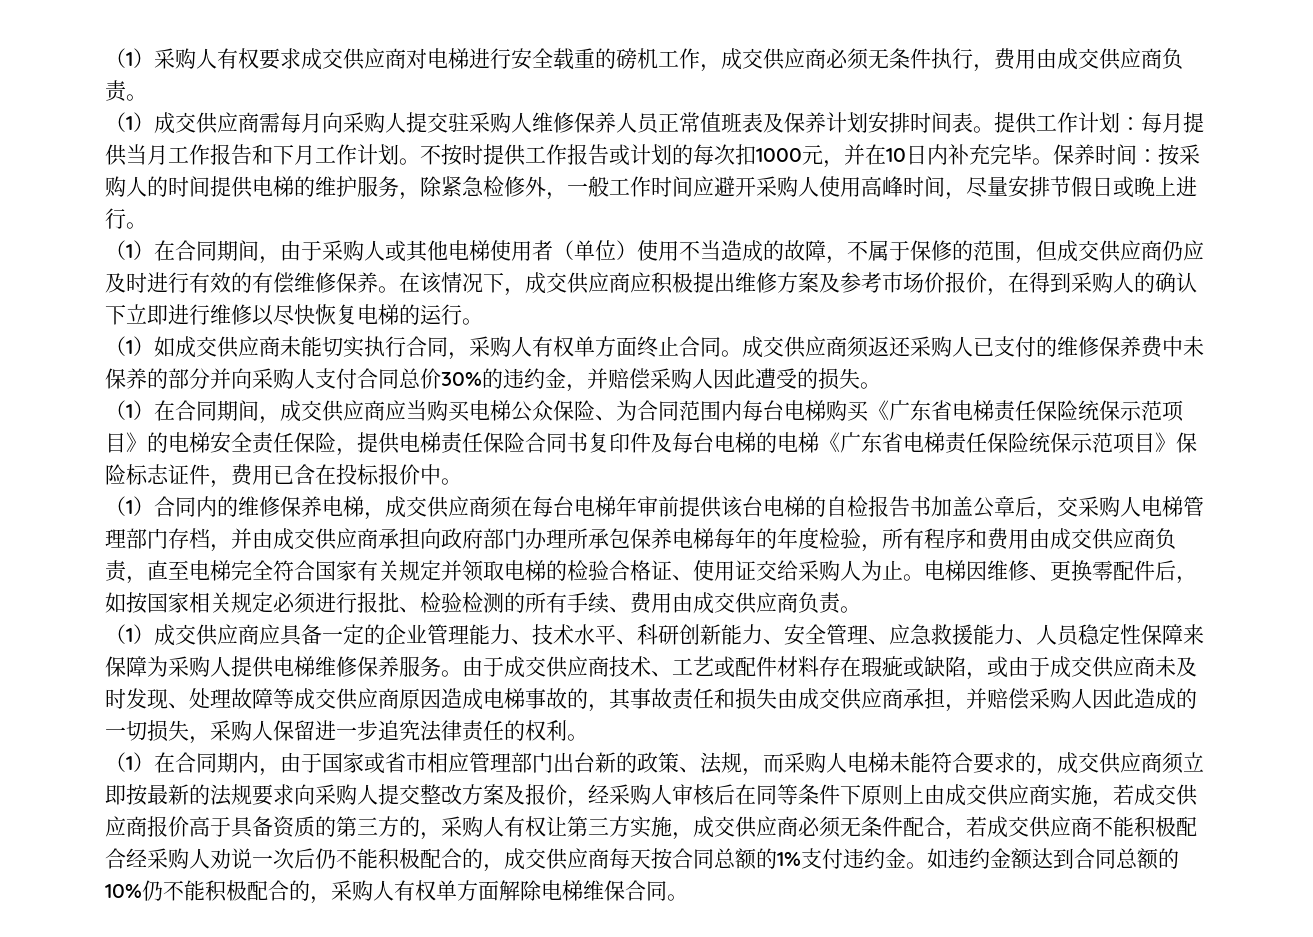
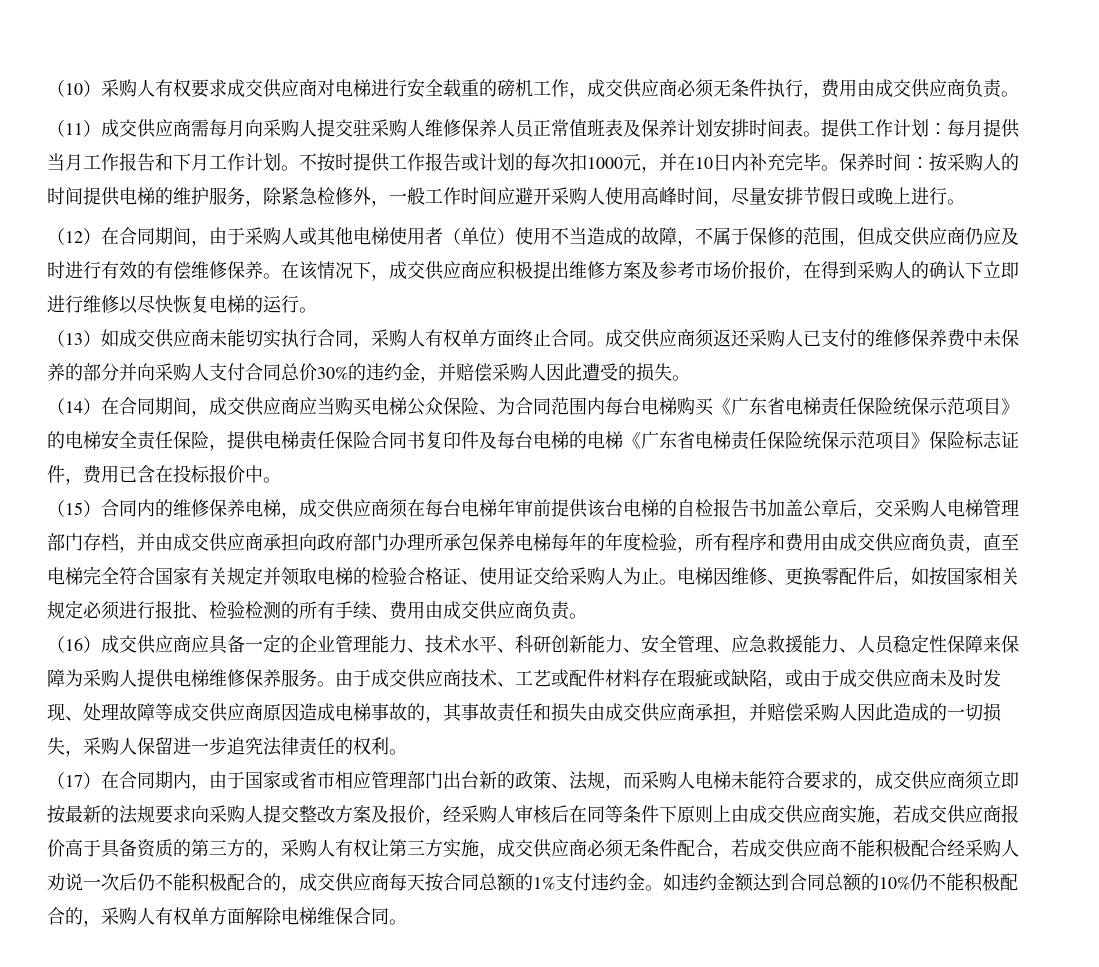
- （1）采购人有权要求成交供应商对电梯进行安全载重的磅机工作，成交供应商必须无条件执行，费用由成交供应商负责。
+ （10）采购人有权要求成交供应商对电梯进行安全载重的磅机工作，成交供应商必须无条件执行，费用由成交供应商负责。
- （1）成交供应商需每月向采购人提交驻采购人维修保养人员正常值班表及保养计划安排时间表。
+ （11）成交供应商需每月向采购人提交驻采购人维修保养人员正常值班表及保养计划安排时间表。
- （1）在合同期间，由于采购人或其他电梯使用者（单位）使用不当造成的故障，不属于保修的范围，但成交供应商仍应及时进行有效的有偿维修保养。
+ （12）在合同期间，由于采购人或其他电梯使用者（单位）使用不当造成的故障，不属于保修的范围，但成交供应商仍应及时进行有效的有偿维修保养。
- （1）如成交供应商未能切实执行合同，采购人有权单方面终止合同。
+ （13）如成交供应商未能切实执行合同，采购人有权单方面终止合同。
- （1）在合同期间，成交供应商应当购买电梯公众保险、为合同范围内每台电梯购买《广东省电梯责任保险统保示范项目》的电梯安全责任保险，提供电梯责任保险合同书复印件及每台电梯的电梯《广东省电梯责任保险统保示范项目》保险标志证件，费用已含在投标报价中。
+ （14）在合同期间，成交供应商应当购买电梯公众保险、为合同范围内每台电梯购买《广东省电梯责任保险统保示范项目》的电梯安全责任保险，提供电梯责任保险合同书复印件及每台电梯的电梯《广东省电梯责任保险统保示范项目》保险标志证件，费用已含在投标报价中。
- （1）合同内的维修保养电梯，成交供应商须在每台电梯年审前提供该台电梯的自检报告书加盖公章后，交采购人电梯管理部门存档，并由成交供应商承担向政府部门办理所承包保养电梯每年的年度检验，所有程序和费用由成交供应商负责，直至电梯完全符合国家有关规定并领取电梯的检验合格证、使用证交给采购人为止。
+ （15）合同内的维修保养电梯，成交供应商须在每台电梯年审前提供该台电梯的自检报告书加盖公章后，交采购人电梯管理部门存档，并由成交供应商承担向政府部门办理所承包保养电梯每年的年度检验，所有程序和费用由成交供应商负责，直至电梯完全符合国家有关规定并领取电梯的检验合格证、使用证交给采购人为止。
- （1）成交供应商应具备一定的企业管理能力、技术水平、科研创新能力、安全管理、应急救援能力、人员稳定性保障来保障为采购人提供电梯维修保养服务。
+ （16）成交供应商应具备一定的企业管理能力、技术水平、科研创新能力、安全管理、应急救援能力、人员稳定性保障来保障为采购人提供电梯维修保养服务。
- （1）在合同期内，由于国家或省市相应管理部门出台新的政策、法规，而采购人电梯未能符合要求的，成交供应商须立即按最新的法规要求向采购人提交整改方案及报价，经采购人审核后在同等条件下原则上由成交供应商实施，若成交供应商报价高于具备资质的第三方的，采购人有权让第三方实施，成交供应商必须无条件配合，若成交供应商不能积极配合经采购人劝说一次后仍不能积极配合的，成交供应商每天按合同总额的1%支付违约金。
+ （17）在合同期内，由于国家或省市相应管理部门出台新的政策、法规，而采购人电梯未能符合要求的，成交供应商须立即按最新的法规要求向采购人提交整改方案及报价，经采购人审核后在同等条件下原则上由成交供应商实施，若成交供应商报价高于具备资质的第三方的，采购人有权让第三方实施，成交供应商必须无条件配合，若成交供应商不能积极配合经采购人劝说一次后仍不能积极配合的，成交供应商每天按合同总额的1%支付违约金。

